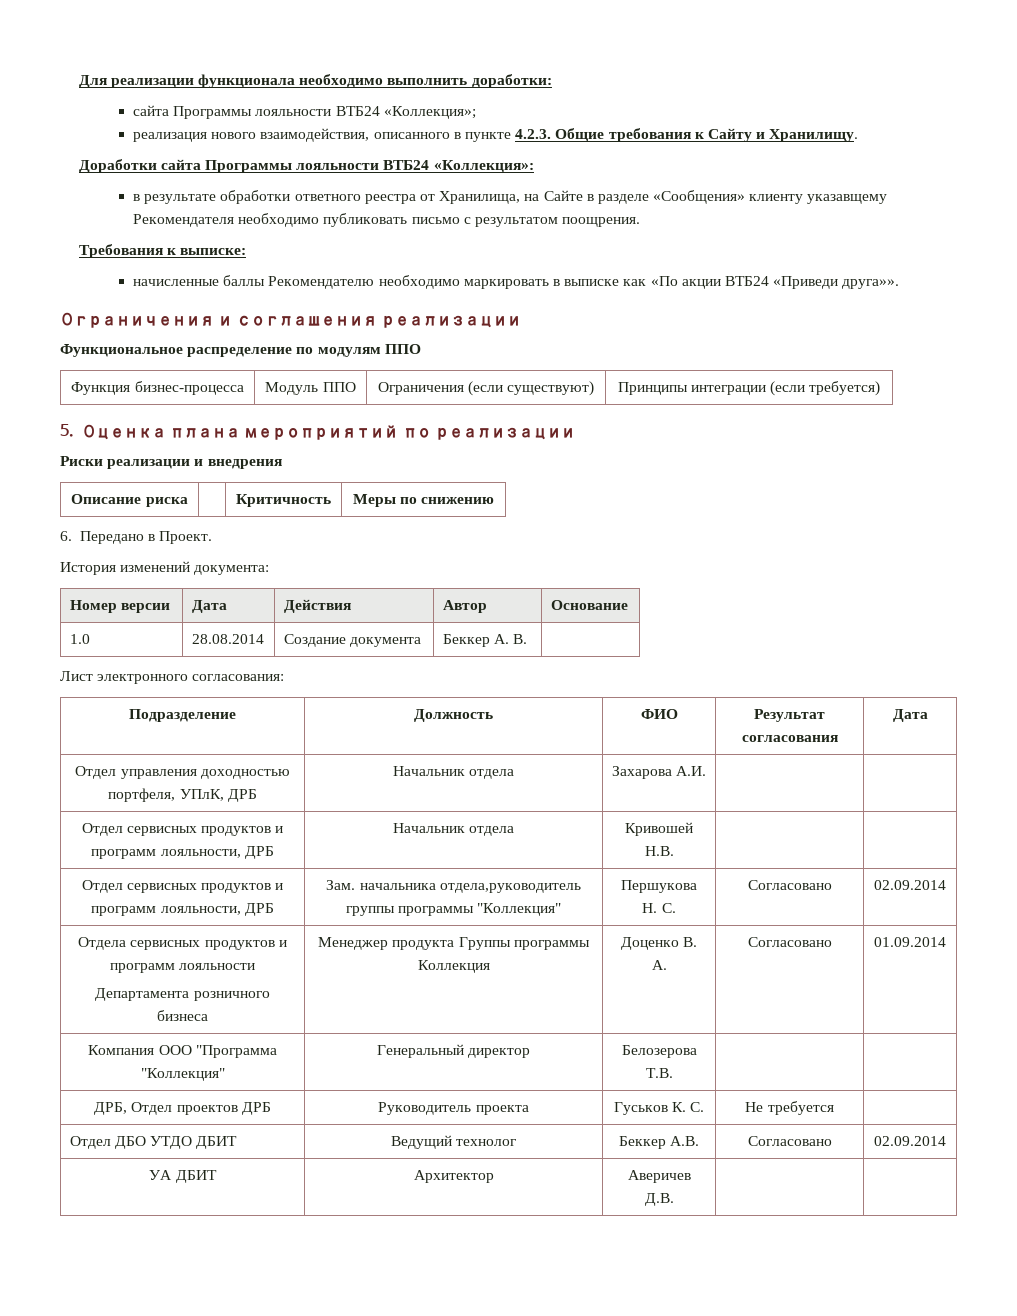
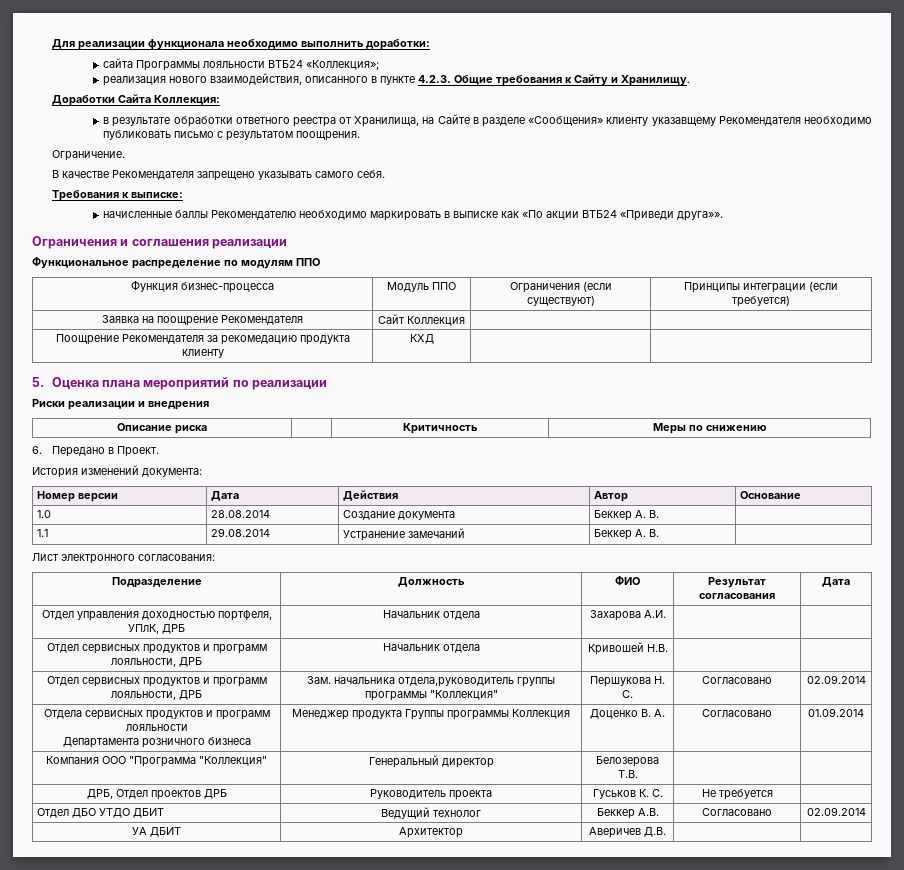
- Доработки сайта Программы лояльности ВТБ24 «Коллекция»:
+ Доработки Сайта Коллекция:
+ Ограничение.
+ В качестве Рекомендателя запрещено указывать самого себя.
+ Заявка на поощрение Рекомендателя | Сайт Коллекция | |
+ Поощрение Рекомендателя за рекомедацию продукта клиенту | КХД | |
+ 1.1 | 29.08.2014 | Устранение замечаний | Беккер А. В. |

